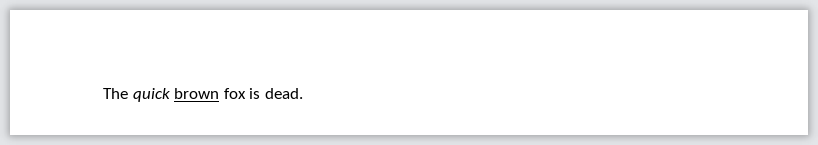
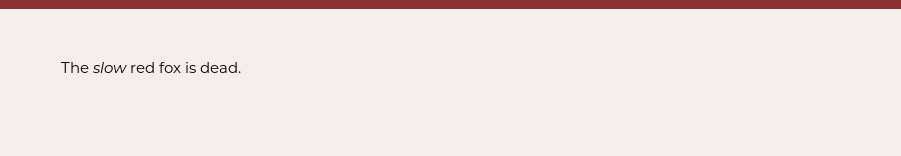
- The quick brown fox is dead.
+ The slow red fox is dead.

